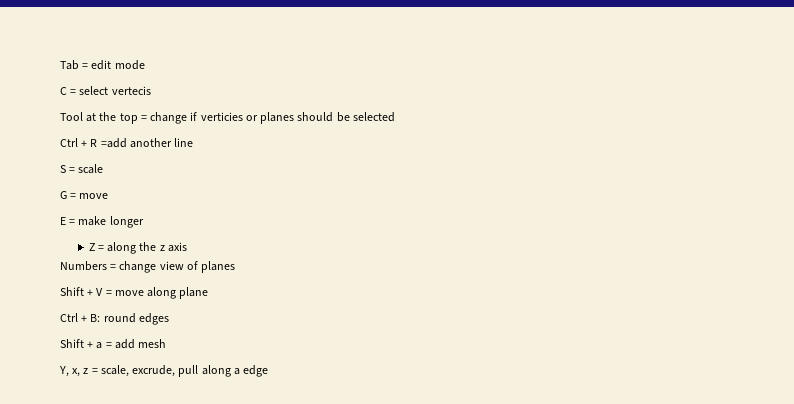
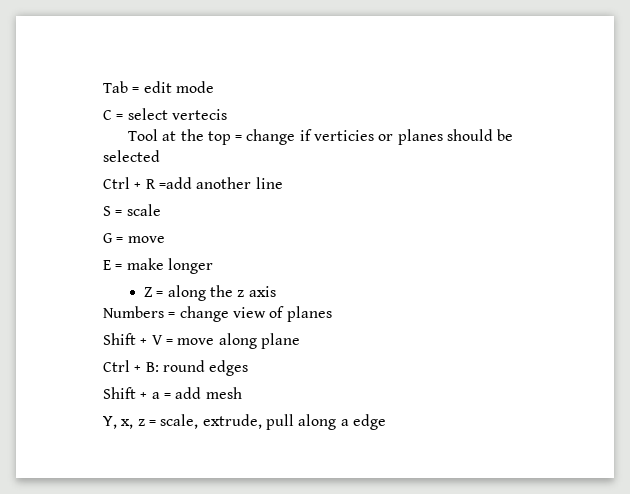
- Y, x, z = scale, excrude, pull along a edge
+ Y, x, z = scale, extrude, pull along a edge

